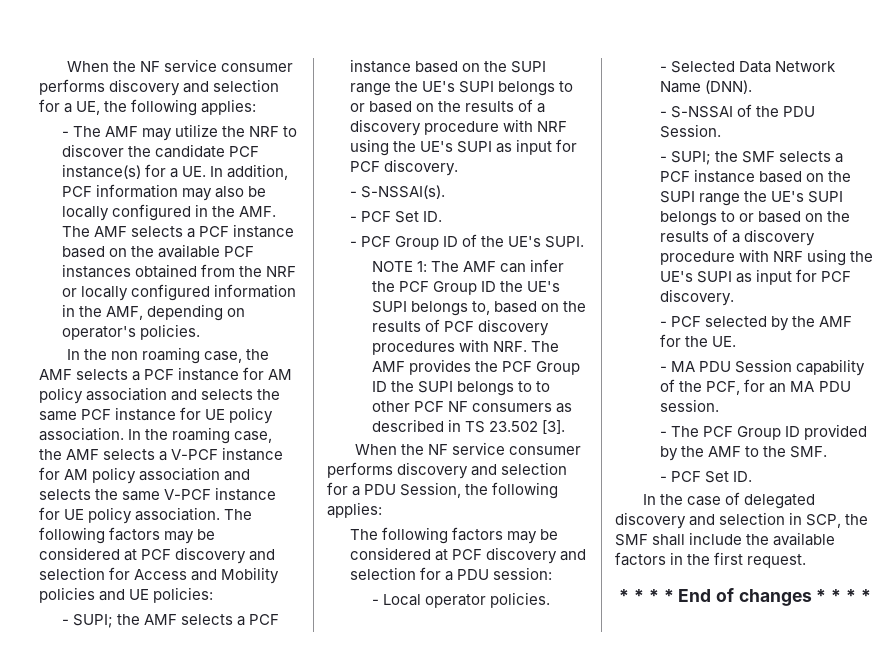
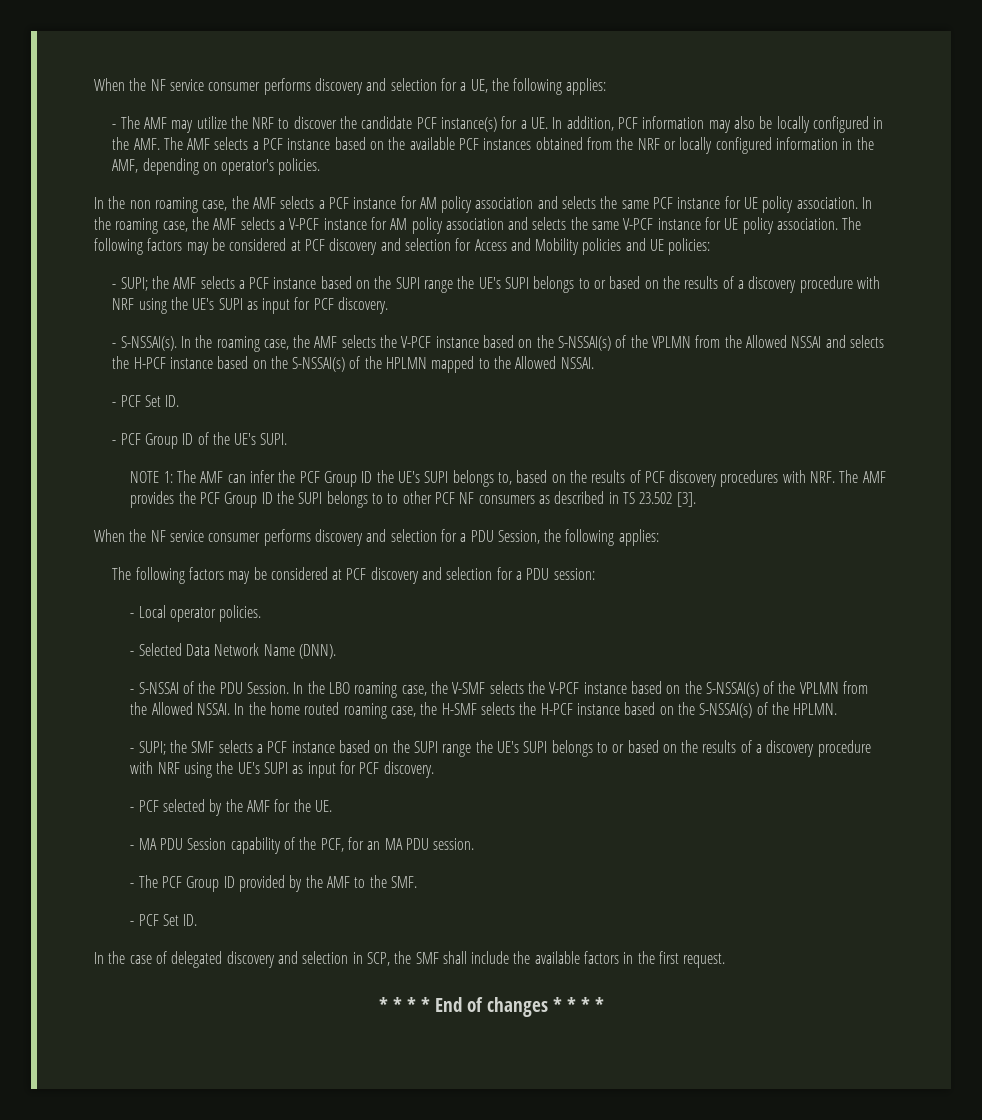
+ In the roaming case, the AMF selects the V-PCF instance based on the S-NSSAI(s) of the VPLMN from the Allowed NSSAI and selects the H-PCF instance based on the S-NSSAI(s) of the HPLMN mapped to the Allowed NSSAI.
+ In the LBO roaming case, the V-SMF selects the V-PCF instance based on the S-NSSAI(s) of the VPLMN from the Allowed NSSAI. In the home routed roaming case, the H-SMF selects the H-PCF instance based on the S-NSSAI(s) of the HPLMN.

